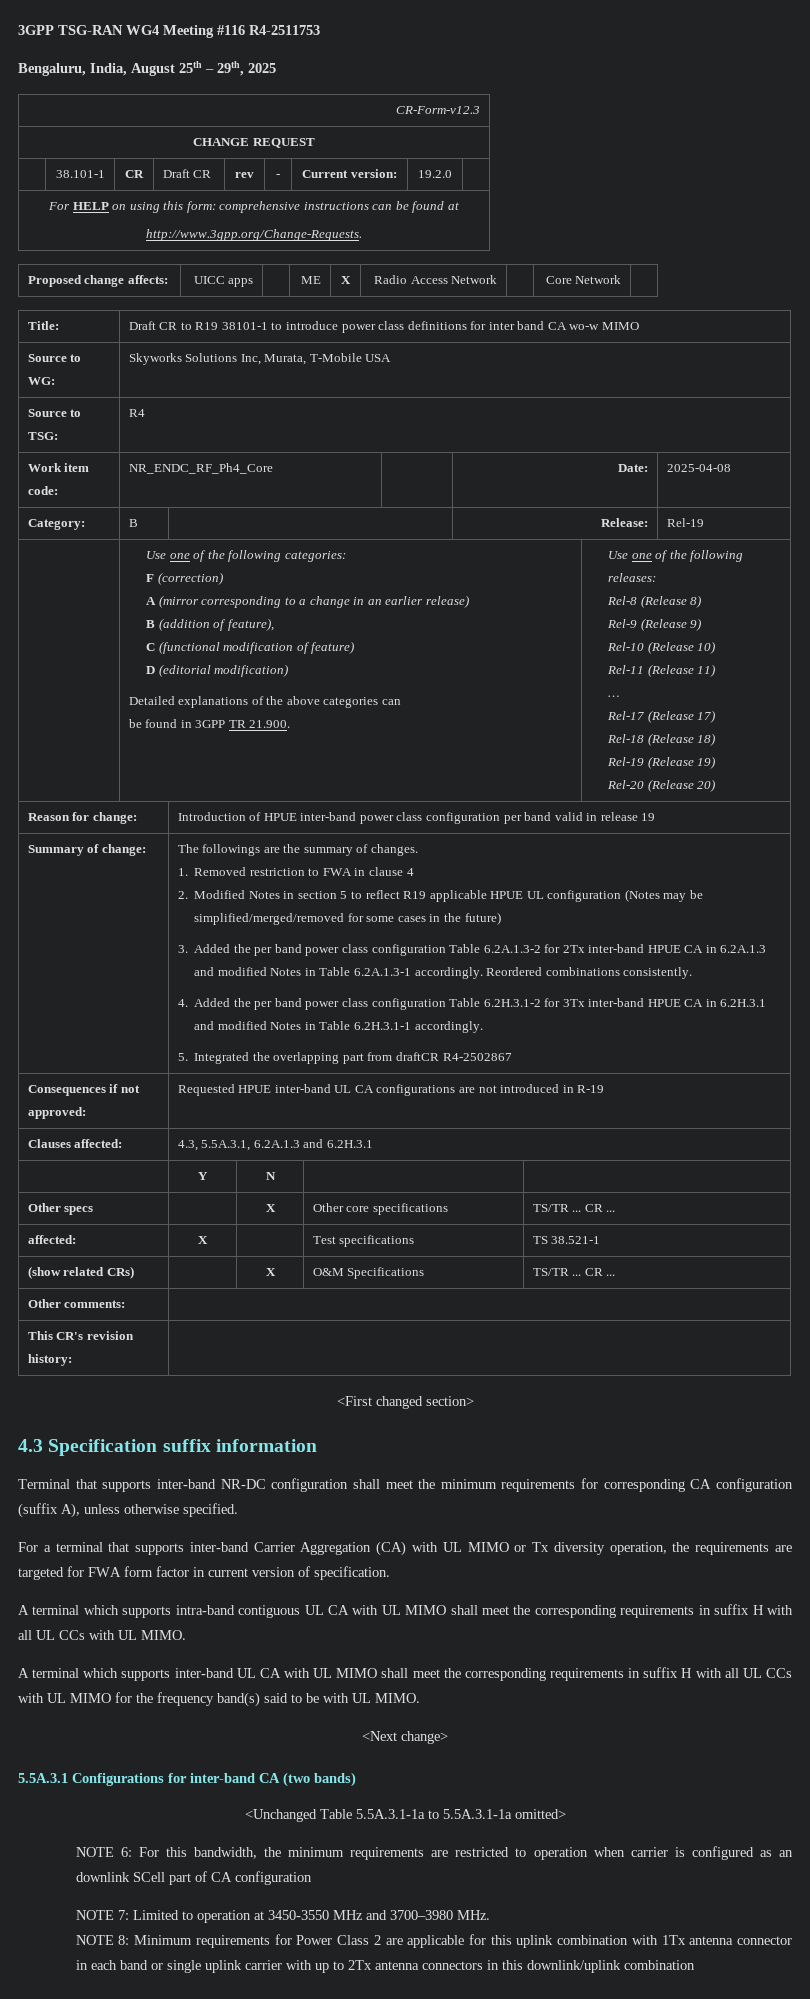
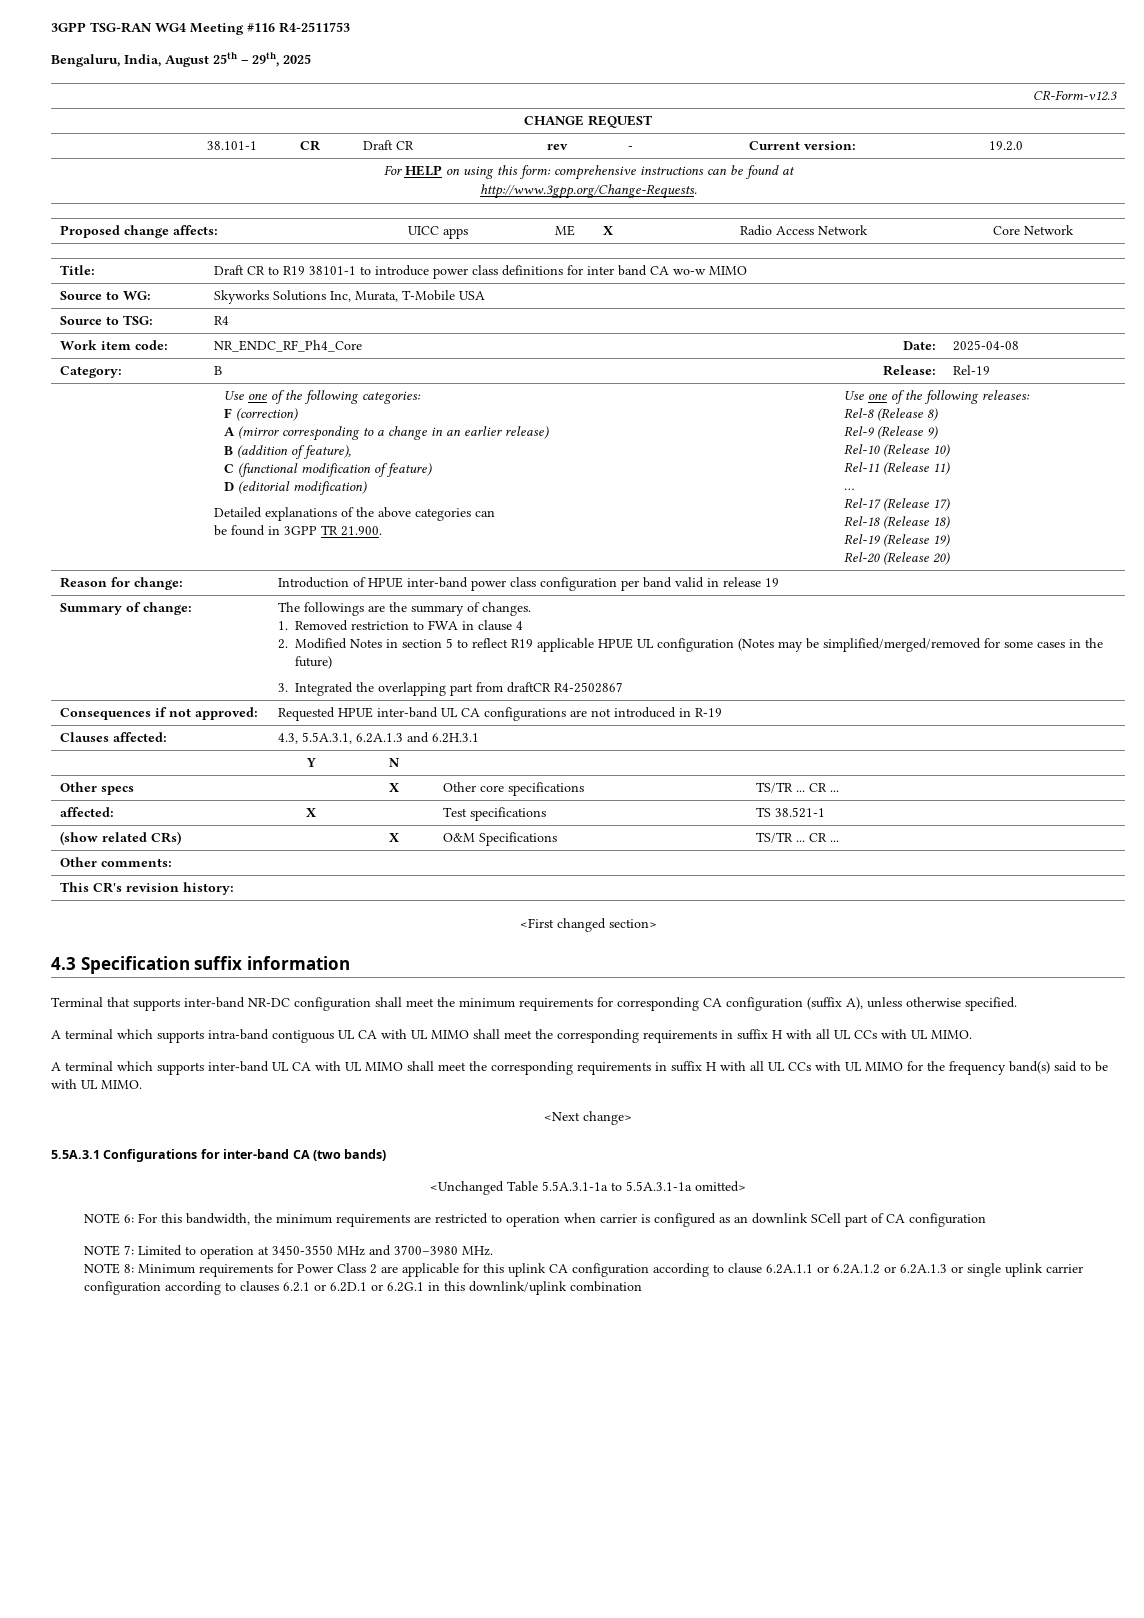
- 3. Added the per band power class configuration Table 6.2A.1.3-2 for 2Tx inter-band HPUE CA in 6.2A.1.3 and modified Notes in Table 6.2A.1.3-1 accordingly. Reordered combinations consistently.
- 4. Added the per band power class configuration Table 6.2H.3.1-2 for 3Tx inter-band HPUE CA in 6.2H.3.1 and modified Notes in Table 6.2H.3.1-1 accordingly.
- 5. Integrated the overlapping part from draftCR R4-2502867
+ 3. Integrated the overlapping part from draftCR R4-2502867
- For a terminal that supports inter-band Carrier Aggregation (CA) with UL MIMO or Tx diversity operation, the requirements are targeted for FWA form factor in current version of specification.
- NOTE 8: Minimum requirements for Power Class 2 are applicable for this uplink combination with 1Tx antenna connector in each band or single uplink carrier with up to 2Tx antenna connectors in this downlink/uplink combination
+ NOTE 8: Minimum requirements for Power Class 2 are applicable for this uplink CA configuration according to clause 6.2A.1.1 or 6.2A.1.2 or 6.2A.1.3 or single uplink carrier configuration according to clauses 6.2.1 or 6.2D.1 or 6.2G.1 in this downlink/uplink combination

